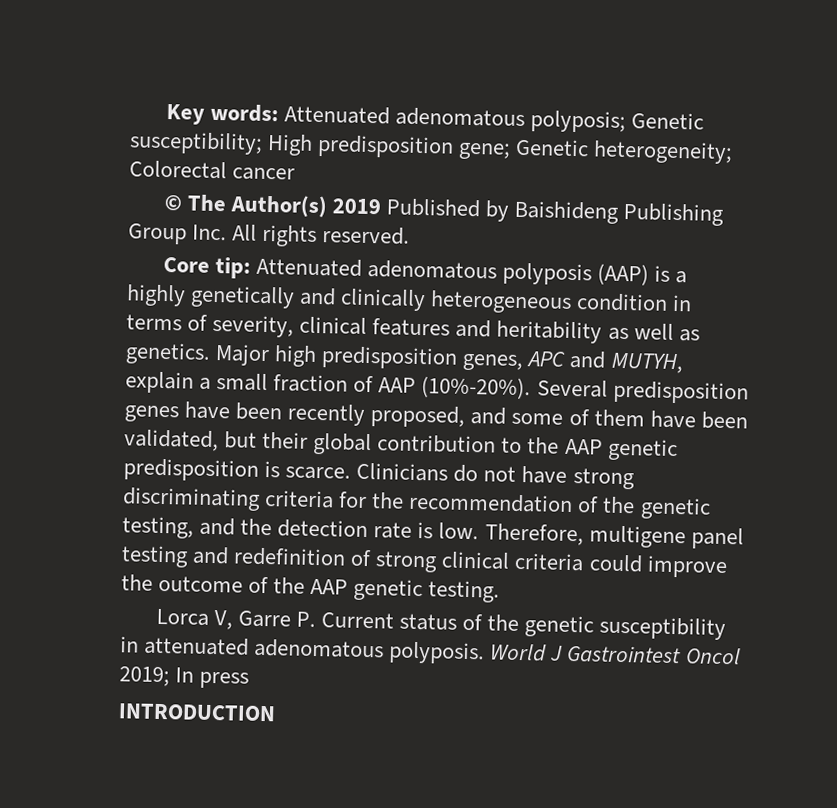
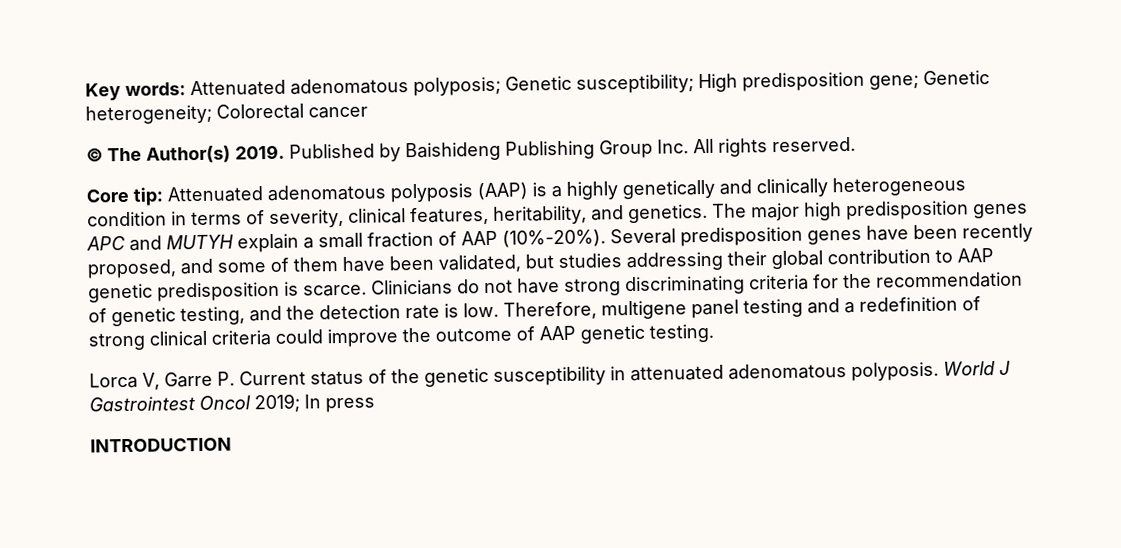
- © The Author(s) 2019 Published by Baishideng Publishing Group Inc. All rights reserved.
+ © The Author(s) 2019. Published by Baishideng Publishing Group Inc. All rights reserved.
- Core tip: Attenuated adenomatous polyposis (AAP) is a highly genetically and clinically heterogeneous condition in terms of severity, clinical features and heritability as well as genetics. Major high predisposition genes, APC and MUTYH, explain a small fraction of AAP (10%-20%).
+ Core tip: Attenuated adenomatous polyposis (AAP) is a highly genetically and clinically heterogeneous condition in terms of severity, clinical features, heritability, and genetics. The major high predisposition genes APC and MUTYH explain a small fraction of AAP (10%-20%).
- Several predisposition genes have been recently proposed, and some of them have been validated, but their global contribution to the AAP genetic predisposition is scarce.
+ Several predisposition genes have been recently proposed, and some of them have been validated, but studies addressing their global contribution to AAP genetic predisposition is scarce.
- Clinicians do not have strong discriminating criteria for the recommendation of the genetic testing, and the detection rate is low.
+ Clinicians do not have strong discriminating criteria for the recommendation of genetic testing, and the detection rate is low.
- Therefore, multigene panel testing and redefinition of strong clinical criteria could improve the outcome of the AAP genetic testing.
+ Therefore, multigene panel testing and a redefinition of strong clinical criteria could improve the outcome of AAP genetic testing.

